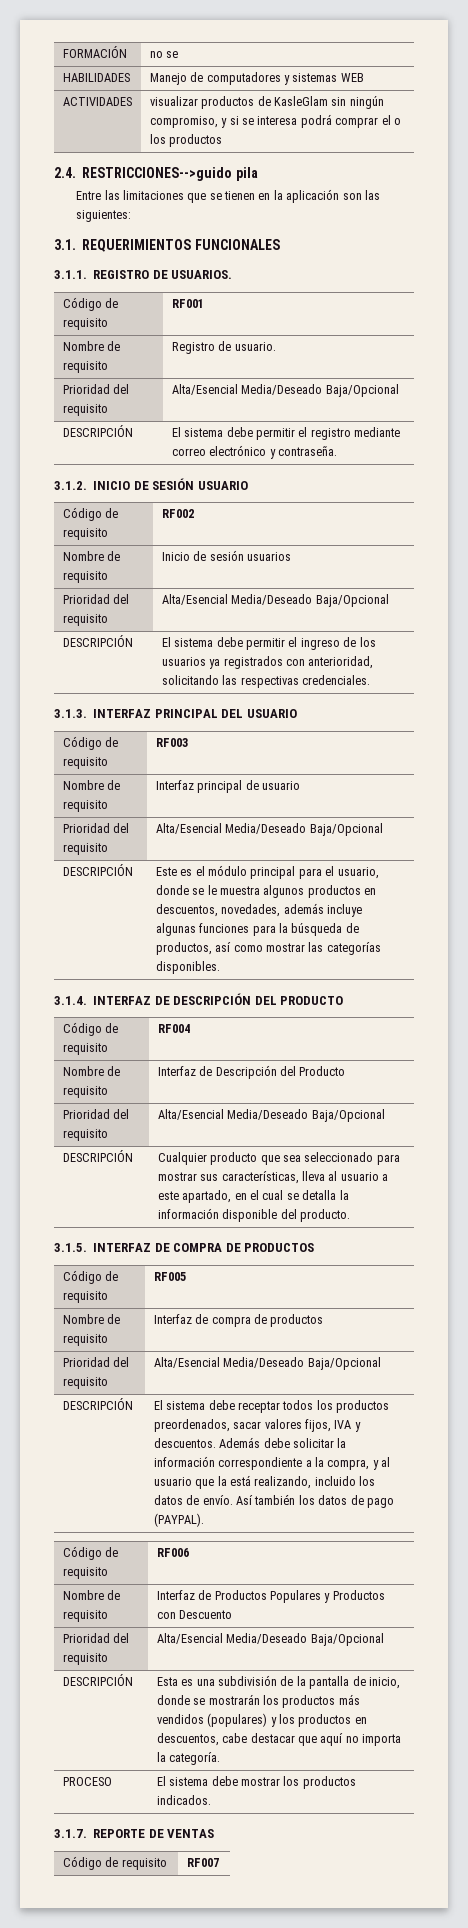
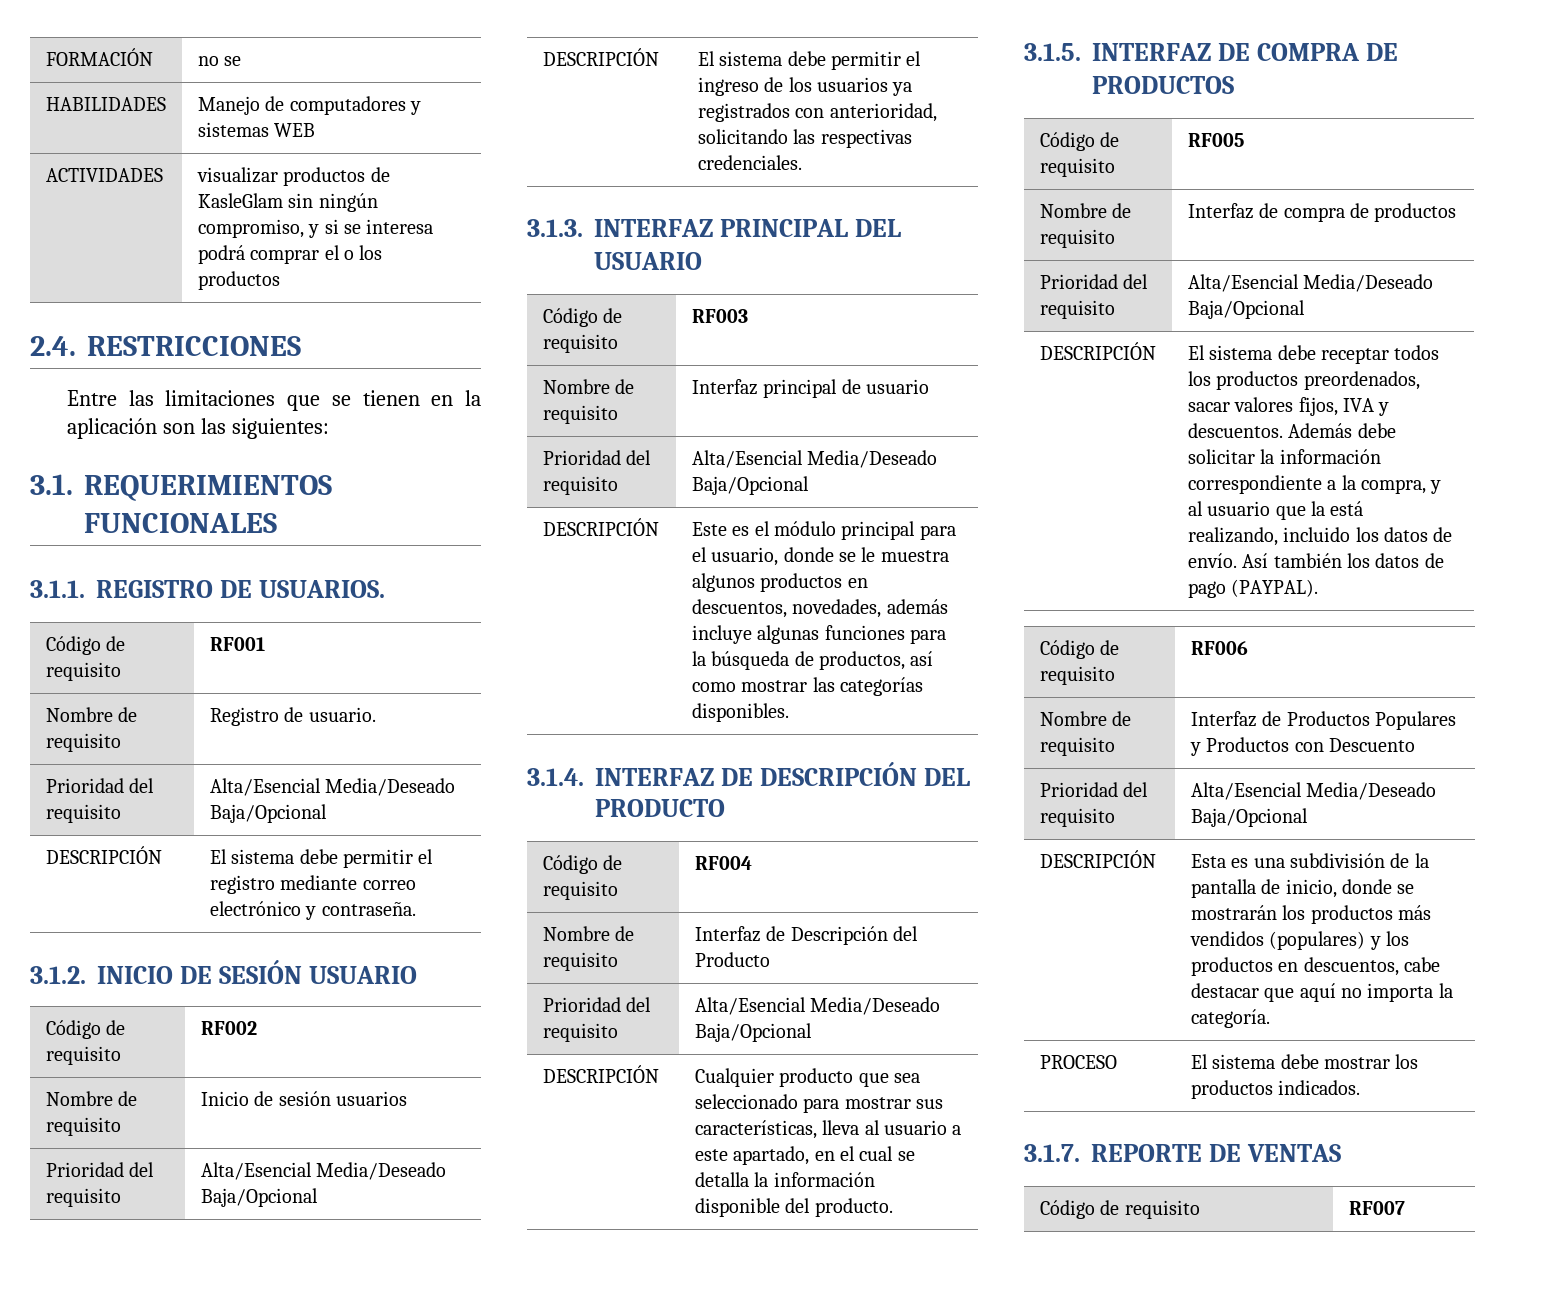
- 2.4. RESTRICCIONES-->guido pila
+ 2.4. RESTRICCIONES

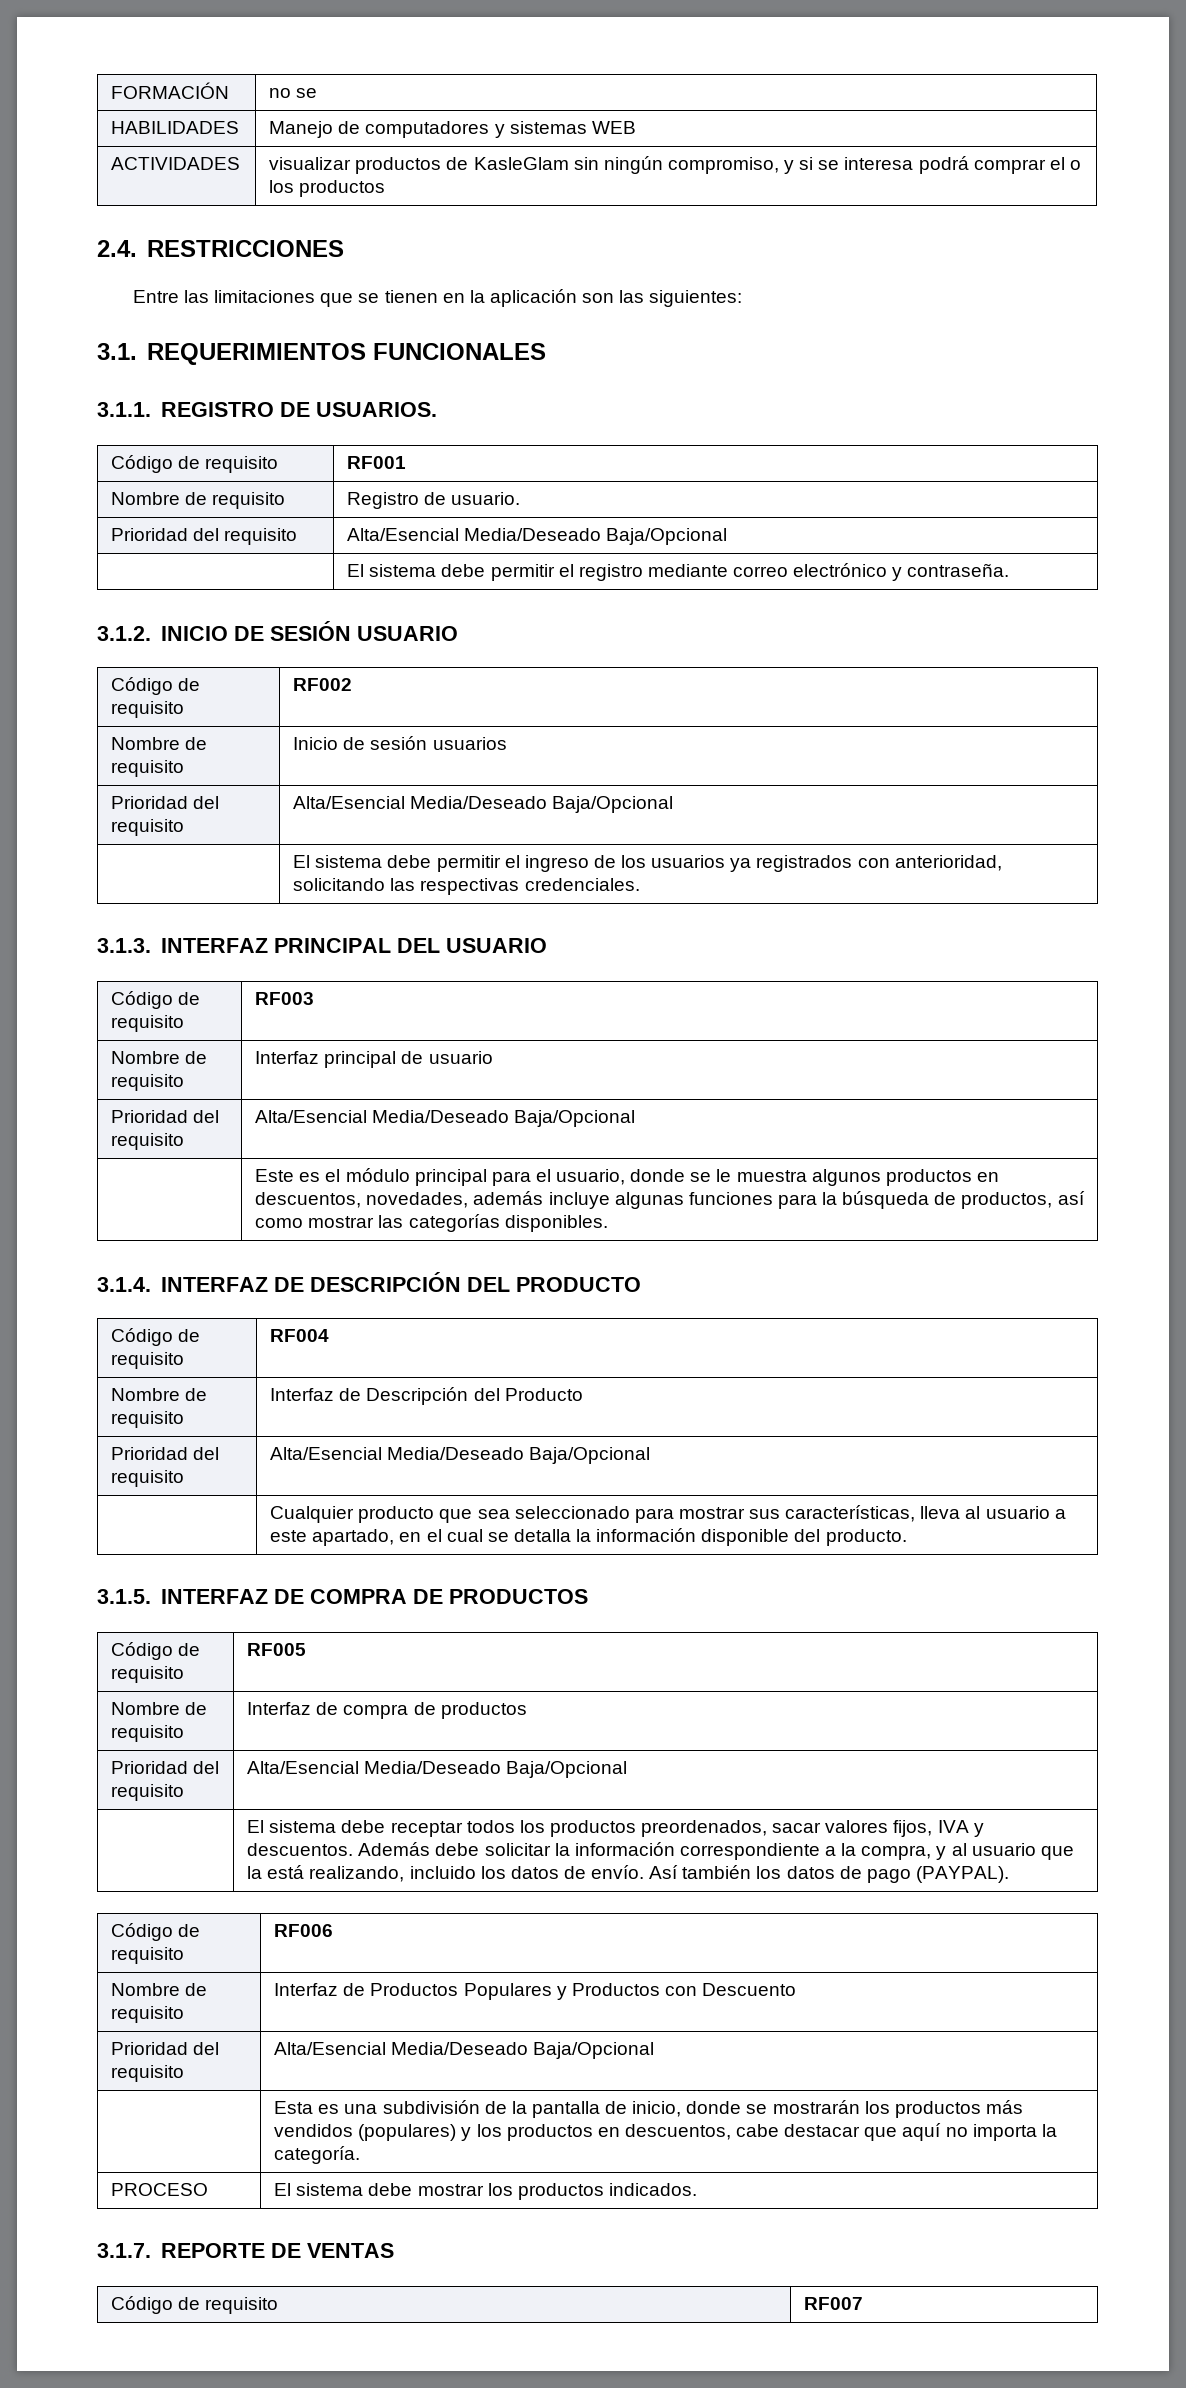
- DESCRIPCIÓN | El sistema debe permitir el registro mediante correo electrónico y contraseña.
+ | El sistema debe permitir el registro mediante correo electrónico y contraseña.
- DESCRIPCIÓN | El sistema debe permitir el ingreso de los usuarios ya registrados con anterioridad, solicitando las respectivas credenciales.
+ | El sistema debe permitir el ingreso de los usuarios ya registrados con anterioridad, solicitando las respectivas credenciales.
- DESCRIPCIÓN | Este es el módulo principal para el usuario, donde se le muestra algunos productos en descuentos, novedades, además incluye algunas funciones para la búsqueda de productos, así como mostrar las categorías disponibles.
+ | Este es el módulo principal para el usuario, donde se le muestra algunos productos en descuentos, novedades, además incluye algunas funciones para la búsqueda de productos, así como mostrar las categorías disponibles.
- DESCRIPCIÓN | Cualquier producto que sea seleccionado para mostrar sus características, lleva al usuario a este apartado, en el cual se detalla la información disponible del producto.
+ | Cualquier producto que sea seleccionado para mostrar sus características, lleva al usuario a este apartado, en el cual se detalla la información disponible del producto.
  Nombre de requisito | Interfaz de compra de productos
  Prioridad del requisito | Alta/Esencial Media/Deseado Baja/Opcional
- DESCRIPCIÓN
- DESCRIPCIÓN | Esta es una subdivisión de la pantalla de inicio, donde se mostrarán los productos más vendidos (populares) y los productos en descuentos, cabe destacar que aquí no importa la categoría.
+ | Esta es una subdivisión de la pantalla de inicio, donde se mostrarán los productos más vendidos (populares) y los productos en descuentos, cabe destacar que aquí no importa la categoría.

